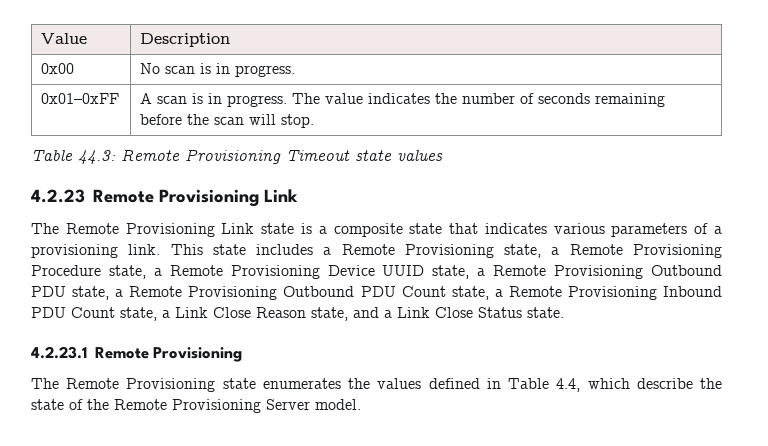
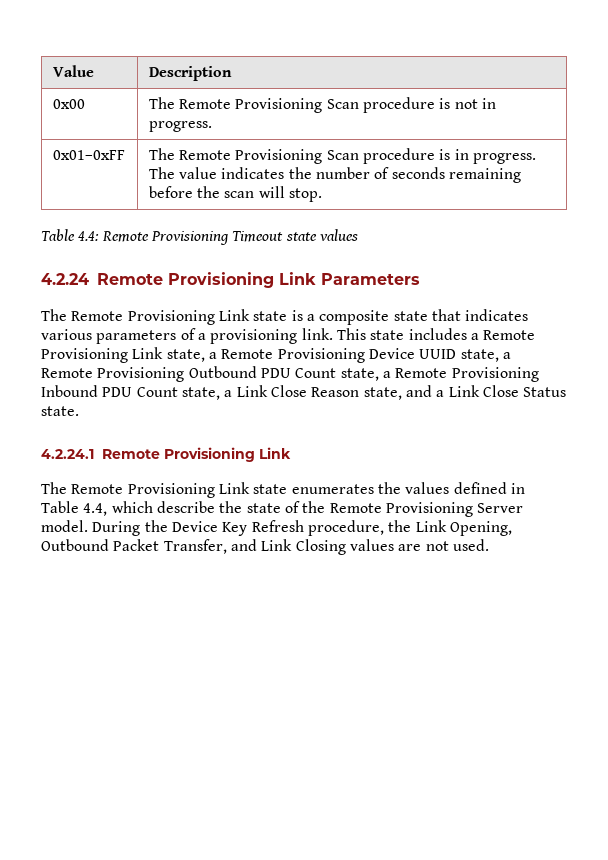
- 0x00 | No scan is in progress.
- 0x01–0xFF | A scan is in progress. The value indicates the number of seconds remaining before the scan will stop.
+ 0x00 | The Remote Provisioning Scan procedure is not in progress.
+ 0x01–0xFF | The Remote Provisioning Scan procedure is in progress. The value indicates the number of seconds remaining before the scan will stop.
- Table 44.3: Remote Provisioning Timeout state values
+ Table 4.4: Remote Provisioning Timeout state values
- 4.2.23 Remote Provisioning Link
+ 4.2.24 Remote Provisioning Link Parameters
- This state includes a Remote Provisioning state, a Remote Provisioning Procedure state, a Remote Provisioning Device UUID state, a Remote Provisioning Outbound PDU state, a Remote Provisioning Outbound PDU Count state, a Remote Provisioning Inbound PDU Count state, a Link Close Reason state, and a Link Close Status state.
+ This state includes a Remote Provisioning Link state, a Remote Provisioning Device UUID state, a Remote Provisioning Outbound PDU Count state, a Remote Provisioning Inbound PDU Count state, a Link Close Reason state, and a Link Close Status state.
- 4.2.23.1 Remote Provisioning
- The Remote Provisioning state enumerates the values defined in Table 4.4, which describe the state of the Remote Provisioning Server model.
+ 4.2.24.1 Remote Provisioning Link
+ The Remote Provisioning Link state enumerates the values defined in Table 4.4, which describe the state of the Remote Provisioning Server model.
+ During the Device Key Refresh procedure, the Link Opening, Outbound Packet Transfer, and Link Closing values are not used.

